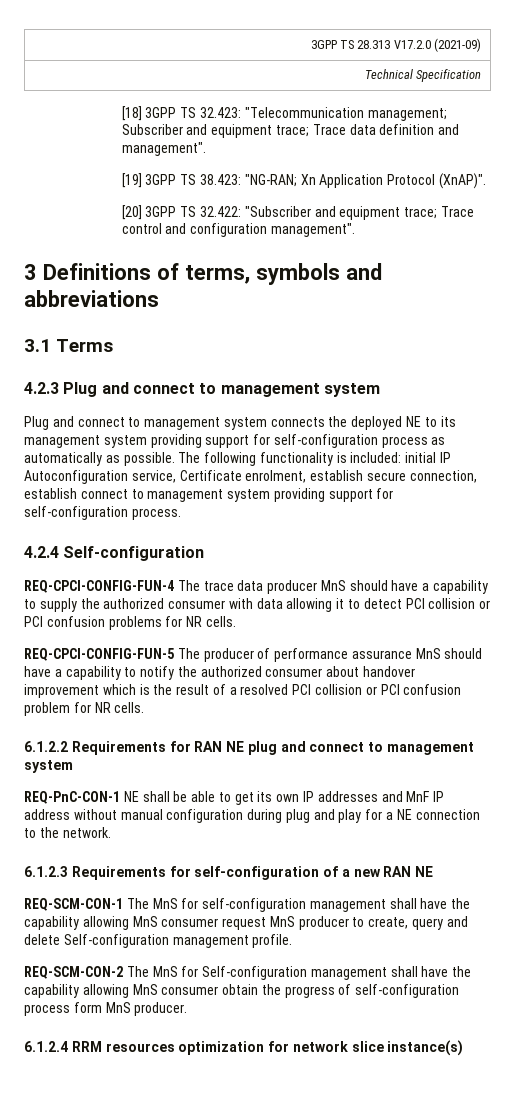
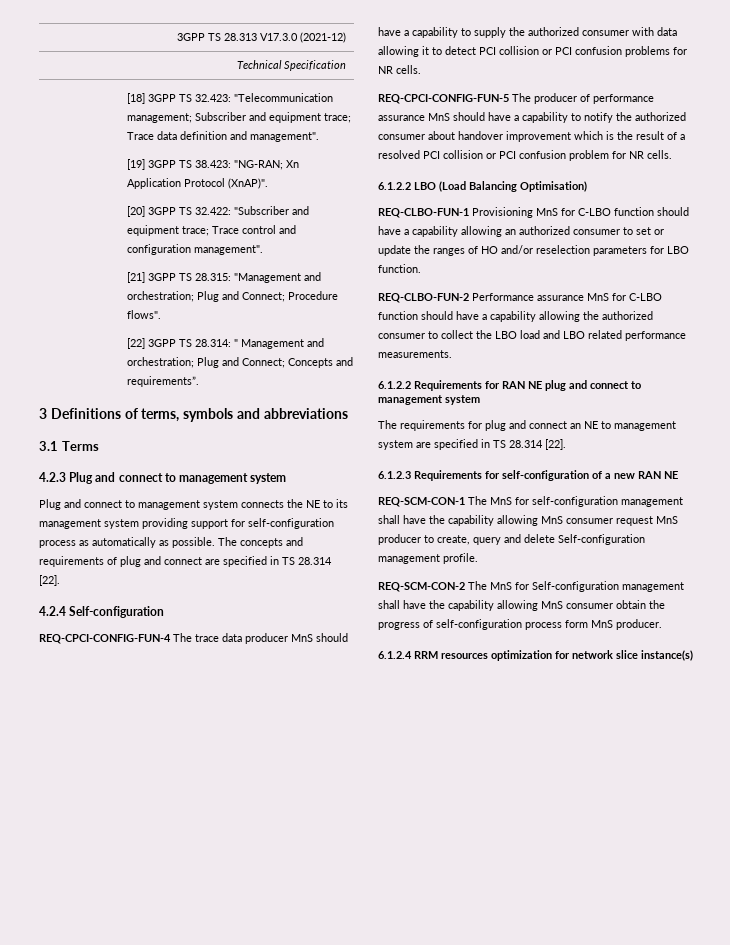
- 3GPP TS 28.313 V17.2.0 (2021-09)
+ 3GPP TS 28.313 V17.3.0 (2021-12)
+ [21] 3GPP TS 28.315: "Management and orchestration; Plug and Connect; Procedure flows".
+ [22] 3GPP TS 28.314: " Management and orchestration; Plug and Connect; Concepts and requirements”.
- Plug and connect to management system connects the deployed NE to its management system providing support for self-configuration process as automatically as possible.
+ Plug and connect to management system connects the NE to its management system providing support for self-configuration process as automatically as possible.
- The following functionality is included: initial IP Autoconfiguration service, Certificate enrolment, establish secure connection, establish connect to management system providing support for self-configuration process.
+ The concepts and requirements of plug and connect are specified in TS 28.314 [22].
+ 6.1.2.2 LBO (Load Balancing Optimisation)
+ REQ-CLBO-FUN-1 Provisioning MnS for C-LBO function should have a capability allowing an authorized consumer to set or update the ranges of HO and/or reselection parameters for LBO function.
+ REQ-CLBO-FUN-2 Performance assurance MnS for C-LBO function should have a capability allowing the authorized consumer to collect the LBO load and LBO related performance measurements.
- REQ-PnC-CON-1 NE shall be able to get its own IP addresses and MnF IP address without manual configuration during plug and play for a NE connection to the network.
+ The requirements for plug and connect an NE to management system are specified in TS 28.314 [22].

